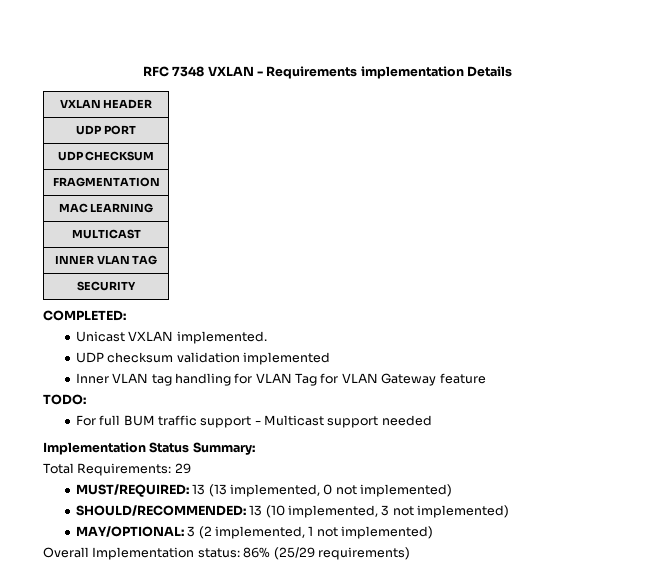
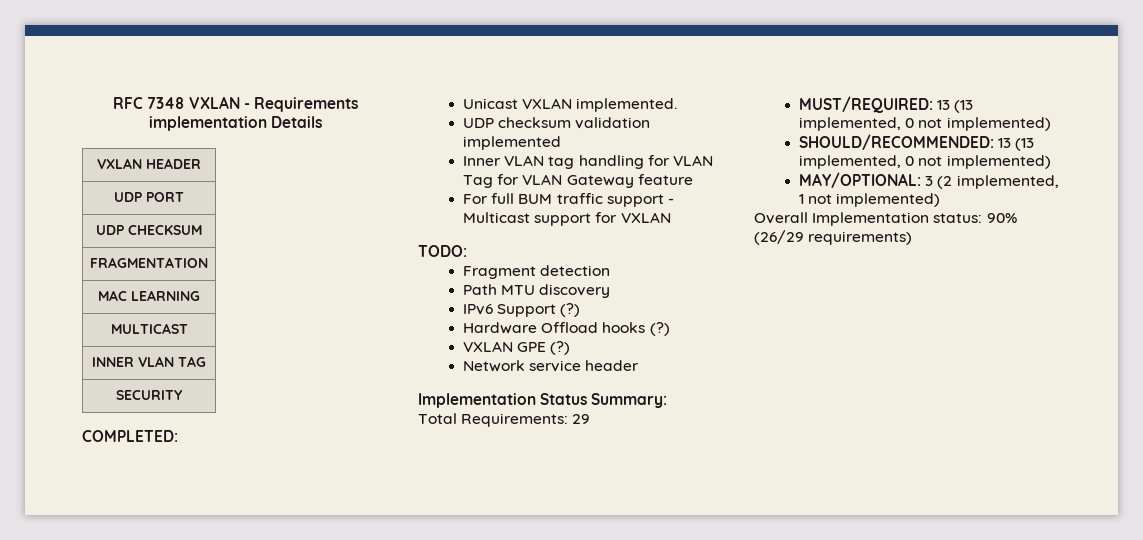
- TODO:
- For full BUM traffic support - Multicast support needed
+ For full BUM traffic support - Multicast support for VXLAN
+ TODO:
+ Fragment detection
+ Path MTU discovery
+ IPv6 Support (?)
+ Hardware Offload hooks (?)
+ VXLAN GPE (?)
+ Network service header
- SHOULD/RECOMMENDED: 13 (10 implemented, 3 not implemented)
+ SHOULD/RECOMMENDED: 13 (13 implemented, 0 not implemented)
- Overall Implementation status: 86% (25/29 requirements)
+ Overall Implementation status: 90% (26/29 requirements)

